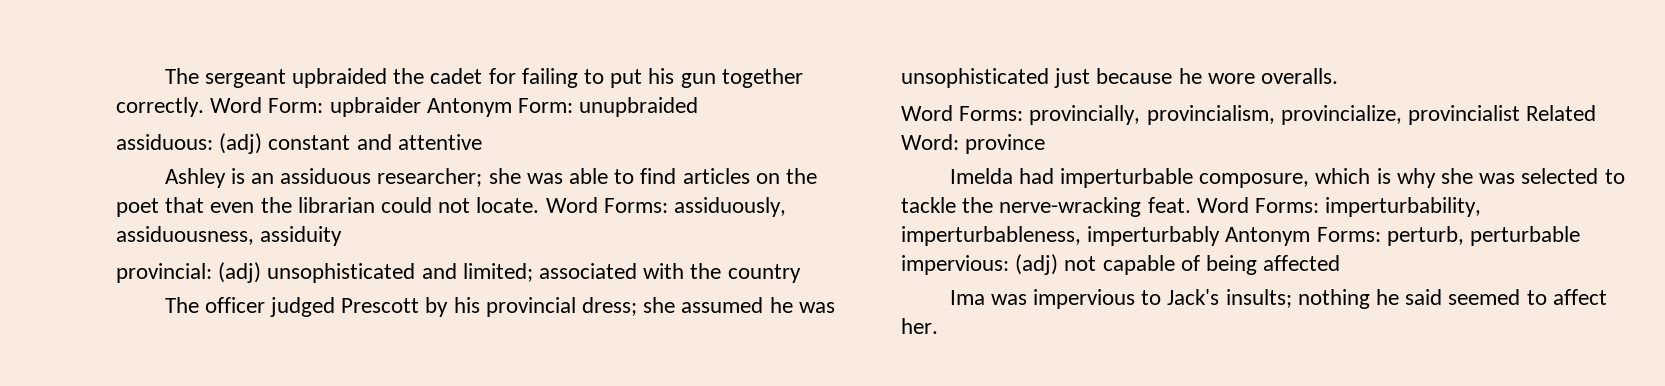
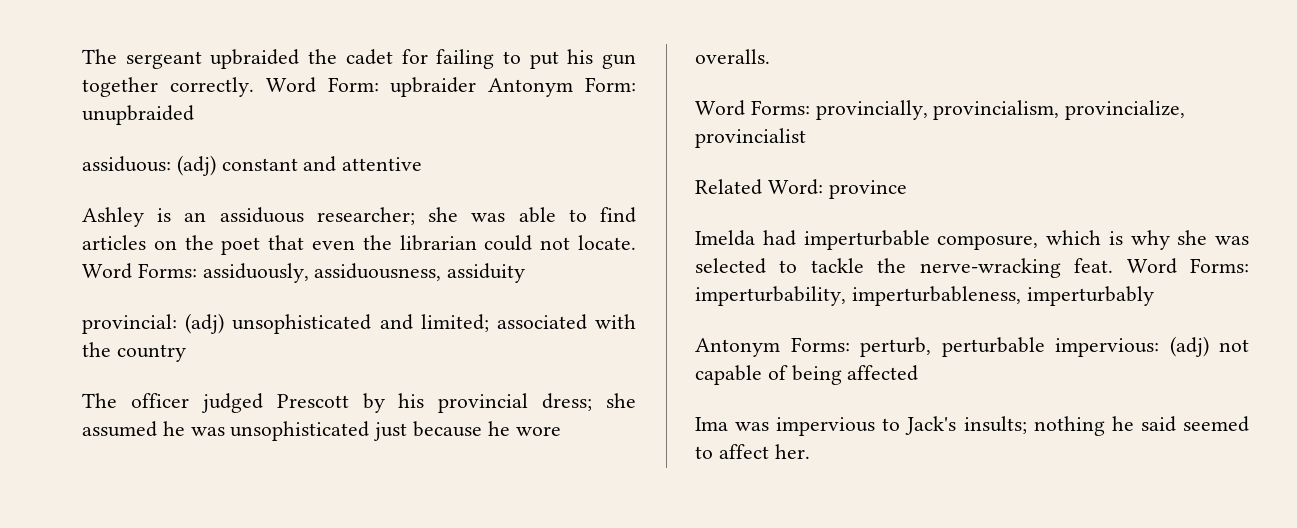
- Word Forms: provincially, provincialism, provincialize, provincialist Related Word: province
+ Word Forms: provincially, provincialism, provincialize, provincialist
+ Related Word: province
- Word Forms: imperturbability, imperturbableness, imperturbably Antonym Forms: perturb, perturbable impervious: (adj) not capable of being affected
+ Word Forms: imperturbability, imperturbableness, imperturbably
+ Antonym Forms: perturb, perturbable impervious: (adj) not capable of being affected

